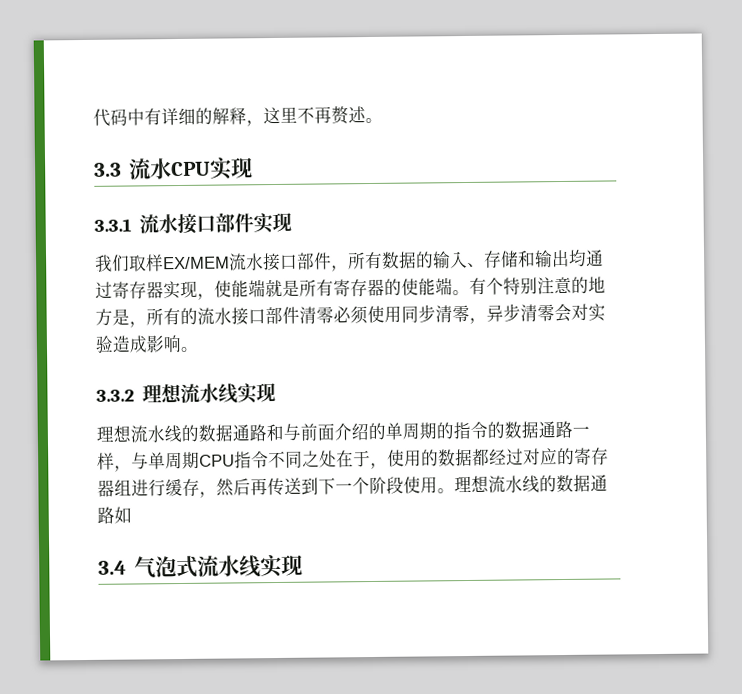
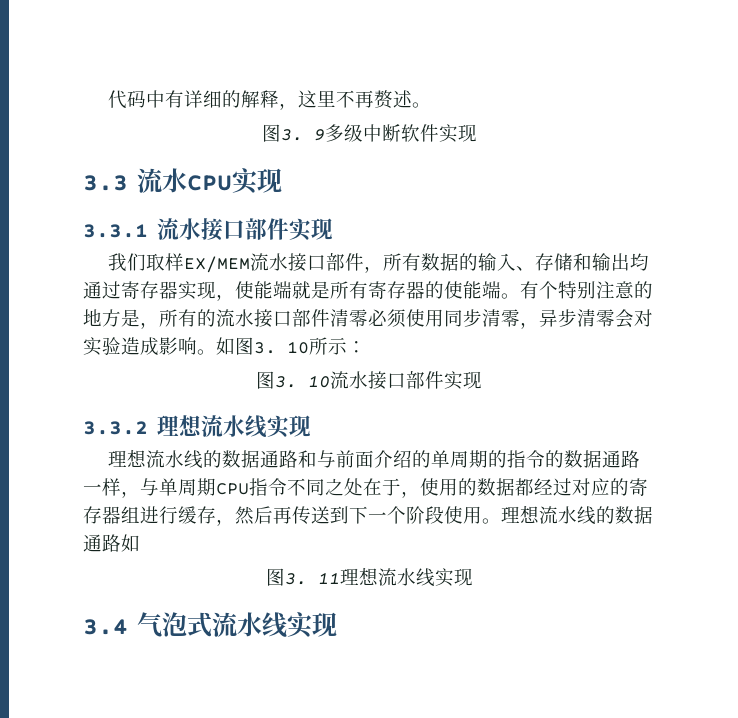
+ 图3. 9多级中断软件实现
+ 如图3. 10所示：
+ 图3. 10流水接口部件实现
+ 图3. 11理想流水线实现

